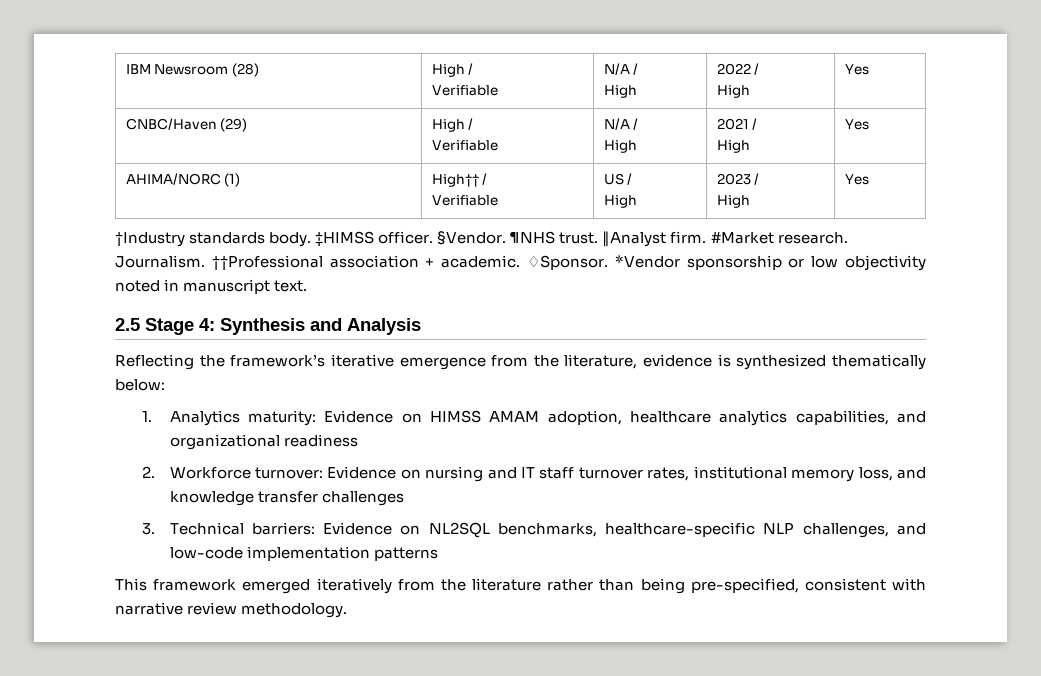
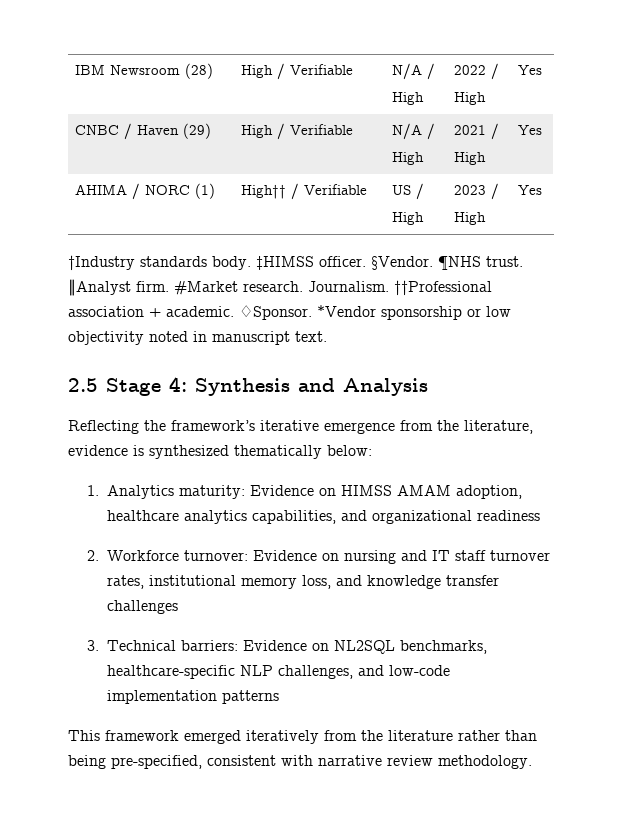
- IBM Newsroom (28) | High /
- Verifiable | N/A /
+ IBM Newsroom (28) | High / Verifiable | N/A /
- CNBC/Haven (29) | High /
- Verifiable | N/A /
+ CNBC / Haven (29) | High / Verifiable | N/A /
- AHIMA/NORC (1) | High†† /
- Verifiable | US /
+ AHIMA / NORC (1) | High†† / Verifiable | US /

